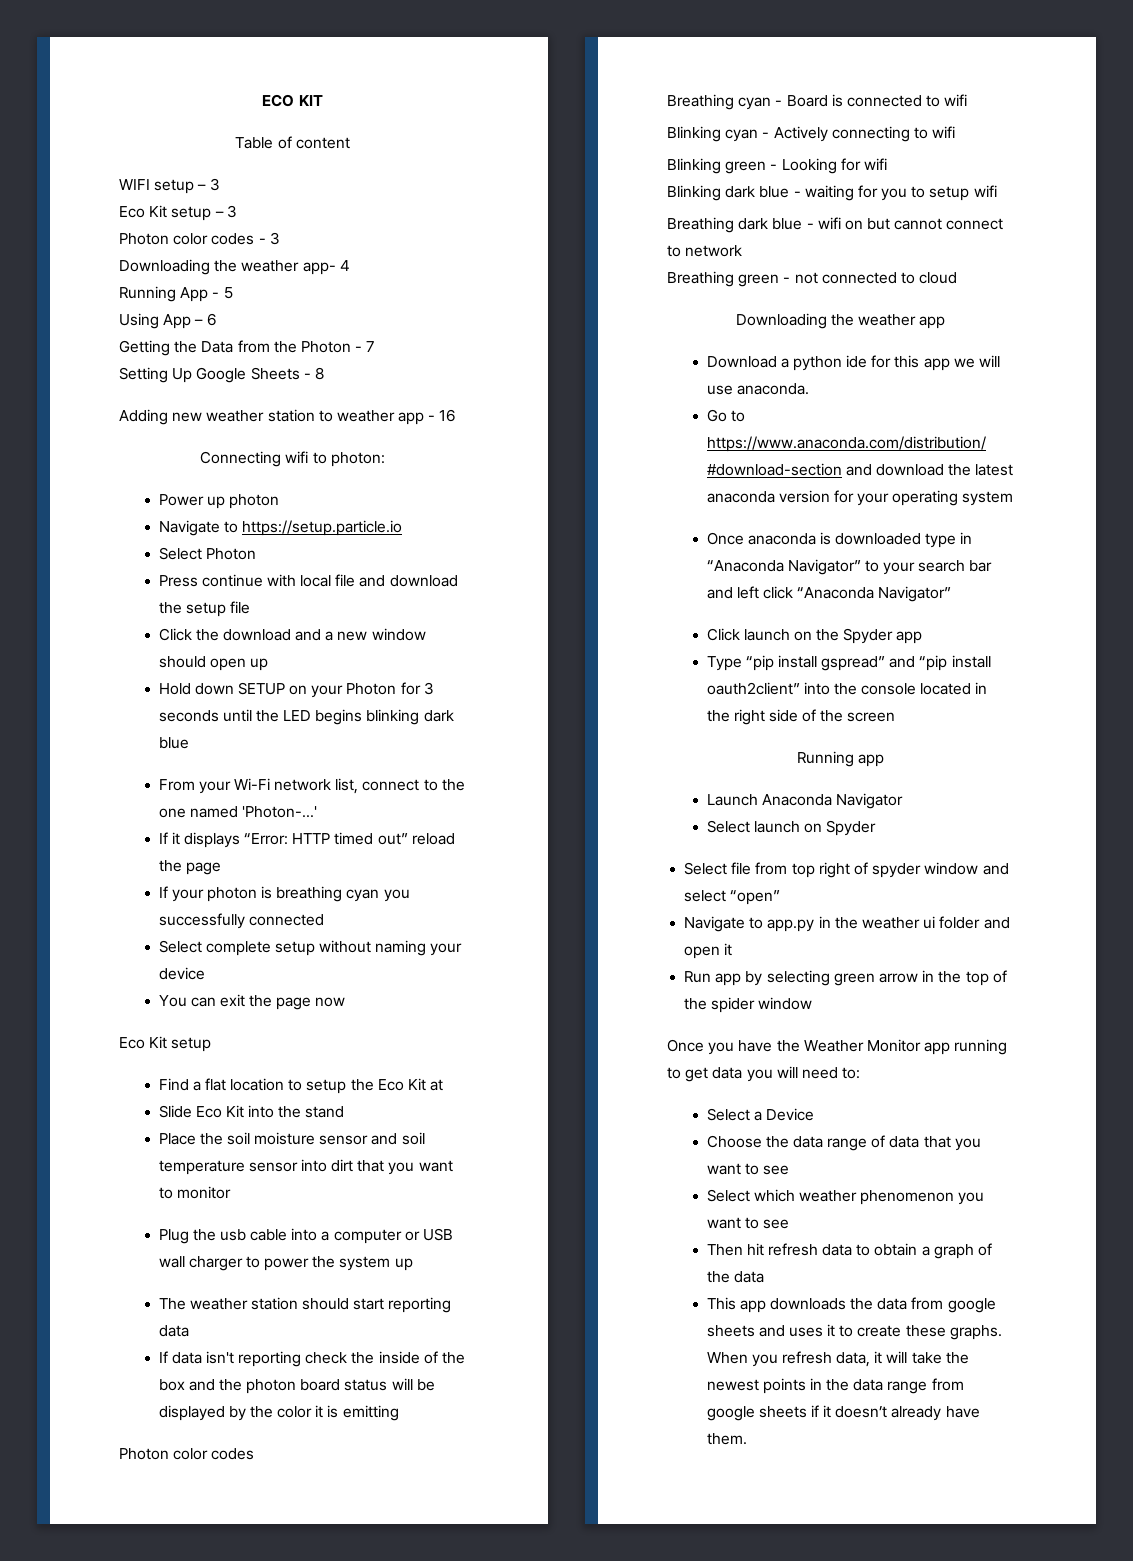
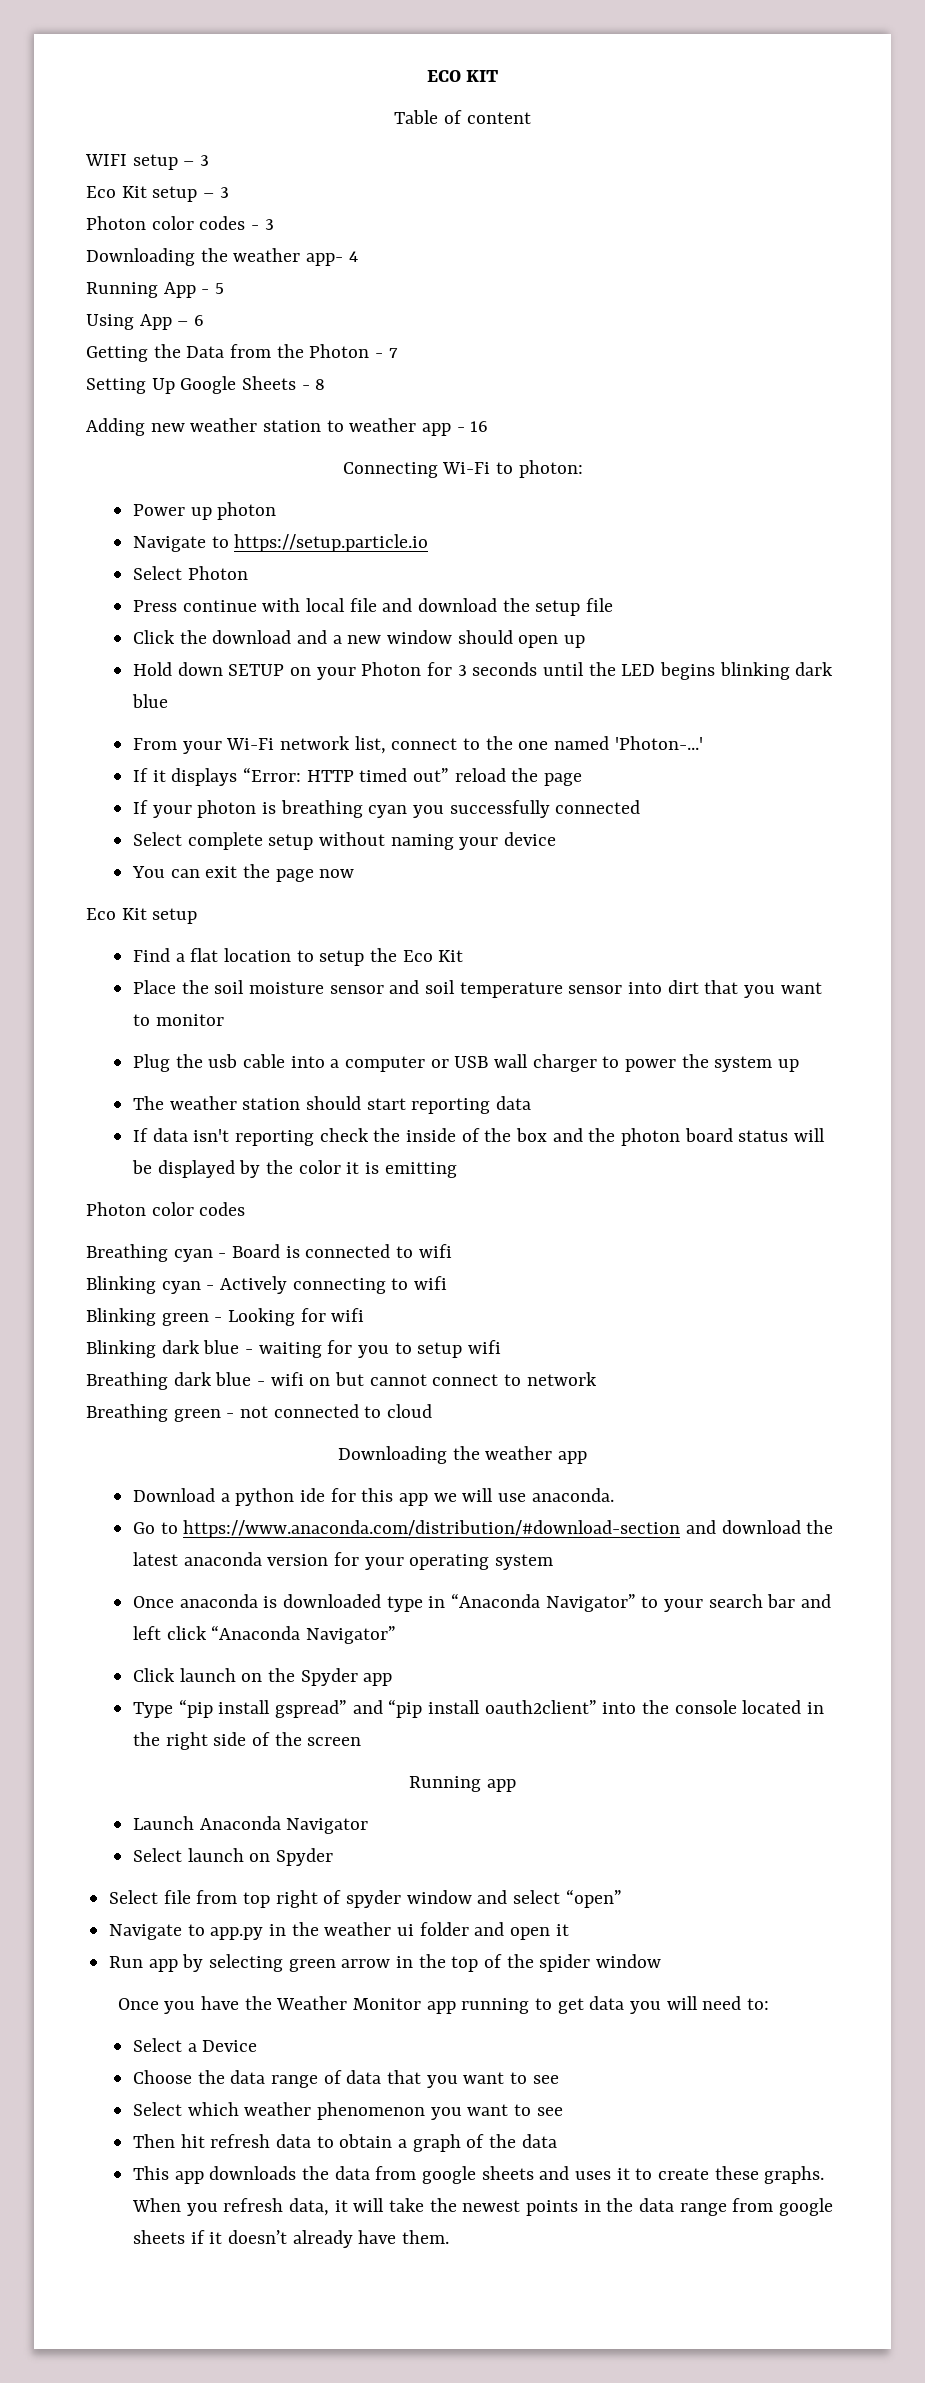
- Connecting wifi to photon:
+ Connecting Wi-Fi to photon:
- Find a flat location to setup the Eco Kit at
- Slide Eco Kit into the stand
+ Find a flat location to setup the Eco Kit

